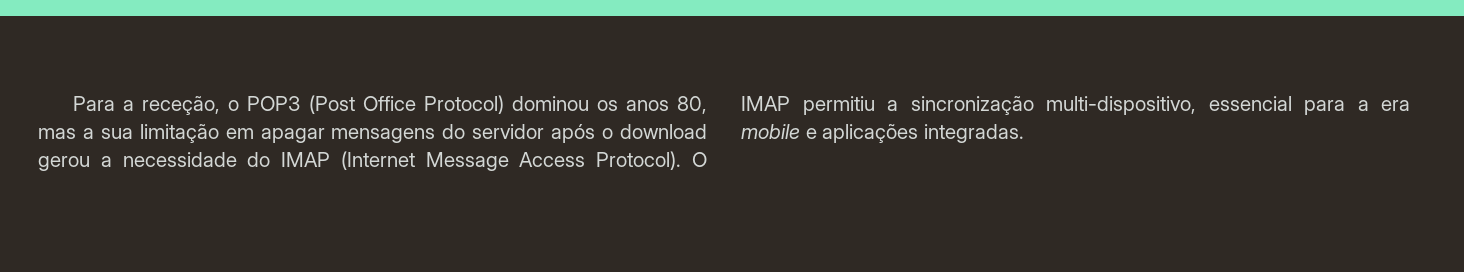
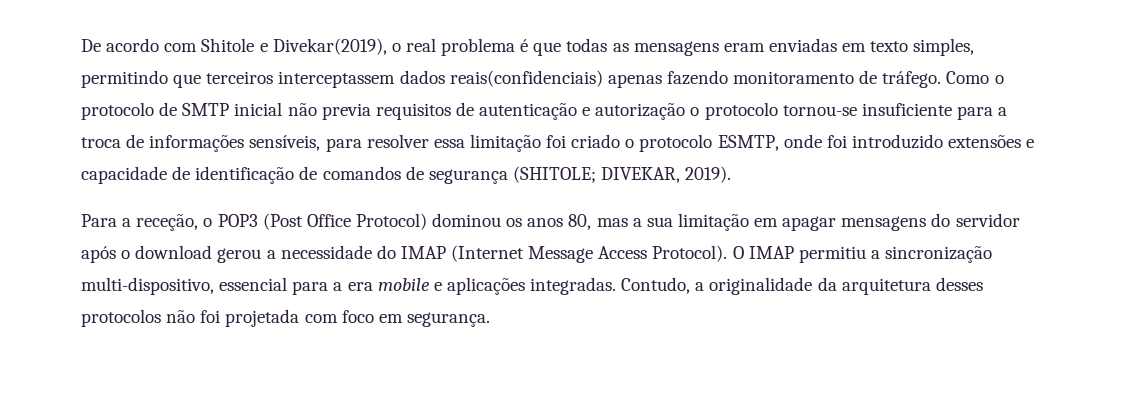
+ De acordo com Shitole e Divekar(2019), o real problema é que todas as mensagens eram enviadas em texto simples, permitindo que terceiros interceptassem dados reais(confidenciais) apenas fazendo monitoramento de tráfego. Como o protocolo de SMTP inicial não previa requisitos de autenticação e autorização o protocolo tornou-se insuficiente para a troca de informações sensíveis, para resolver essa limitação foi criado o protocolo ESMTP, onde foi introduzido extensões e capacidade de identificação de comandos de segurança (SHITOLE; DIVEKAR, 2019).
+ Contudo, a originalidade da arquitetura desses protocolos não foi projetada com foco em segurança.

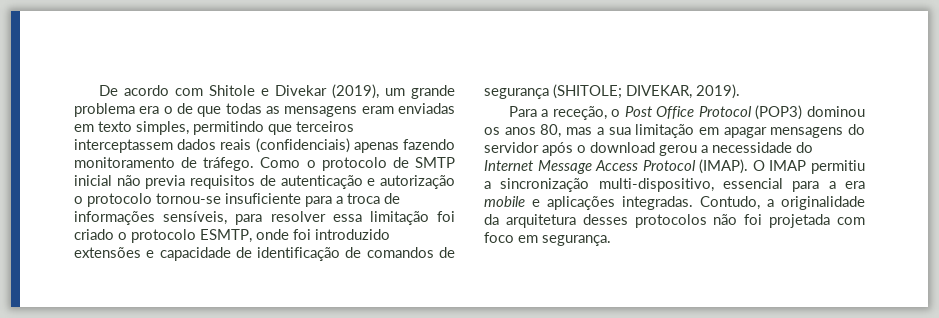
- De acordo com Shitole e Divekar(2019), o real problema é que todas as mensagens eram enviadas em texto simples, permitindo que terceiros interceptassem dados reais(confidenciais) apenas fazendo monitoramento de tráfego.
+ De acordo com Shitole e Divekar (2019), um grande problema era o de que todas as mensagens eram enviadas em texto simples, permitindo que terceiros interceptassem dados reais (confidenciais) apenas fazendo monitoramento de tráfego.
- Para a receção, o POP3 (Post Office Protocol) dominou os anos 80, mas a sua limitação em apagar mensagens do servidor após o download gerou a necessidade do IMAP (Internet Message Access Protocol).
+ Para a receção, o Post Office Protocol (POP3) dominou os anos 80, mas a sua limitação em apagar mensagens do servidor após o download gerou a necessidade do Internet Message Access Protocol (IMAP).

